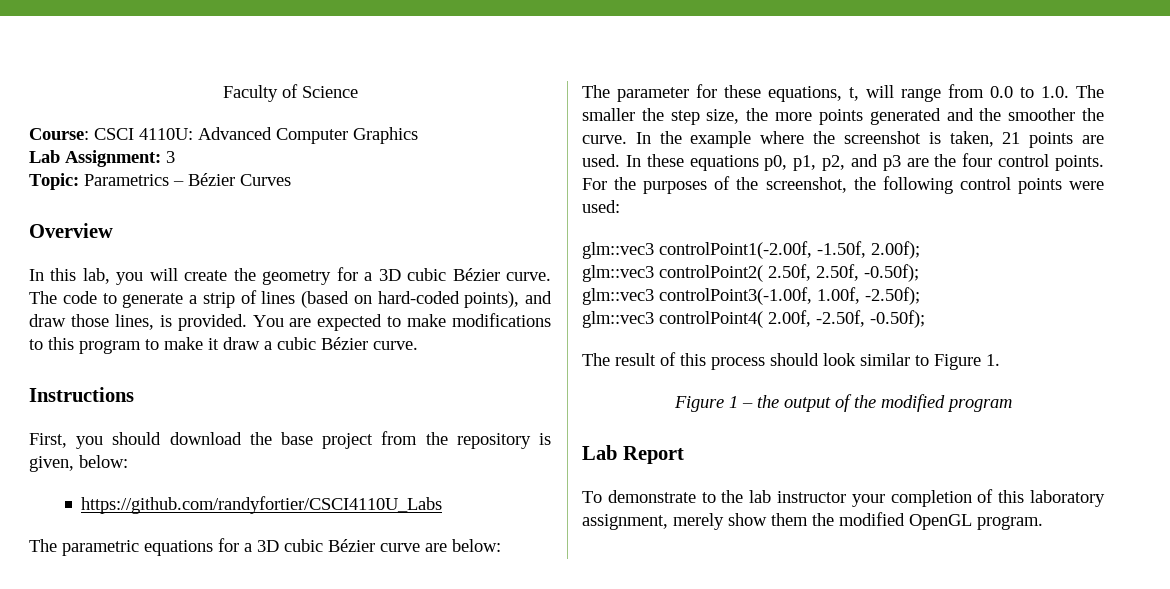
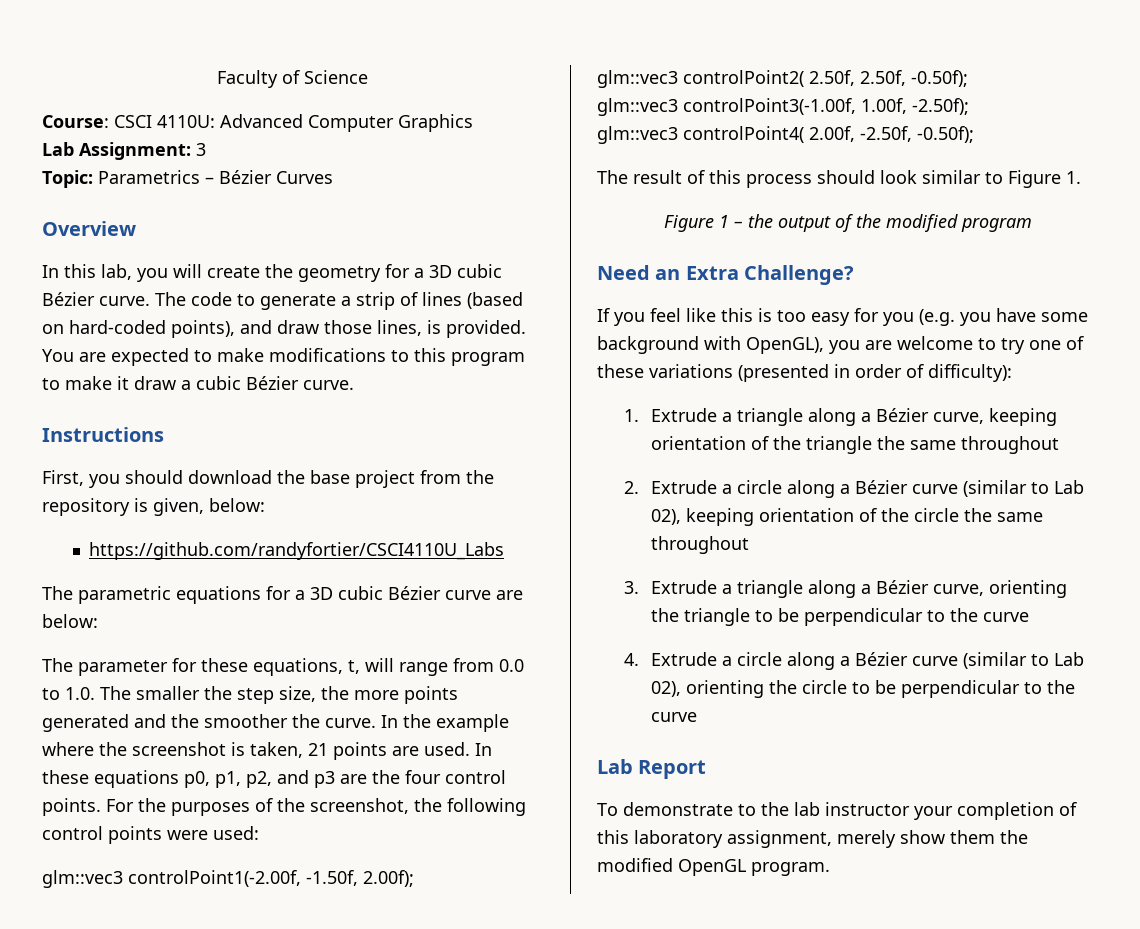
+ Need an Extra Challenge?
+ If you feel like this is too easy for you (e.g. you have some background with OpenGL), you are welcome to try one of these variations (presented in order of difficulty):
+ 1. Extrude a triangle along a Bézier curve, keeping orientation of the triangle the same throughout
+ 2. Extrude a circle along a Bézier curve (similar to Lab 02), keeping orientation of the circle the same throughout
+ 3. Extrude a triangle along a Bézier curve, orienting the triangle to be perpendicular to the curve
+ 4. Extrude a circle along a Bézier curve (similar to Lab 02), orienting the circle to be perpendicular to the curve

